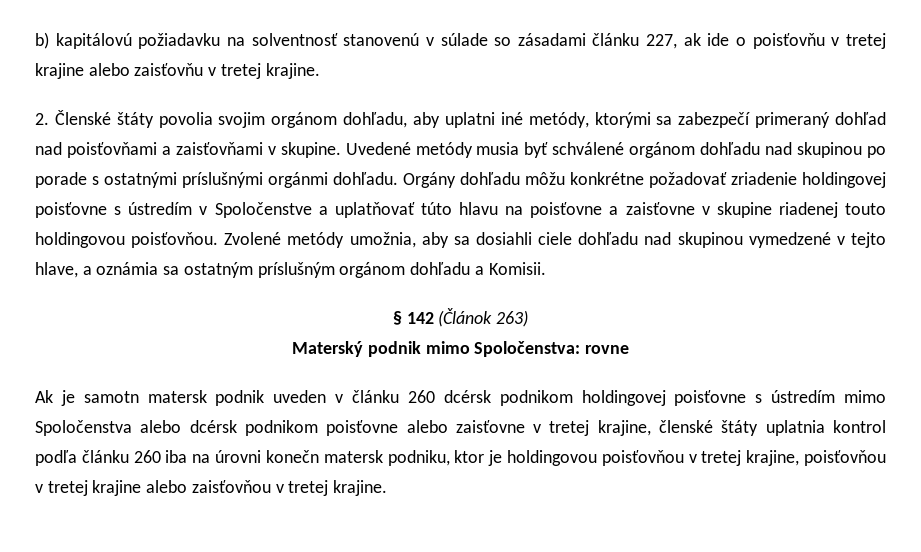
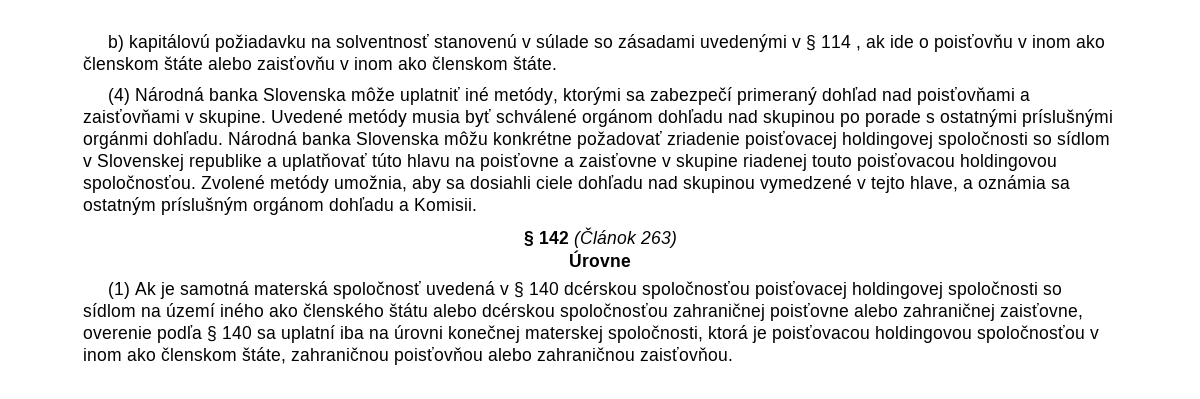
- b) kapitálovú požiadavku na solventnosť stanovenú v súlade so zásadami článku 227, ak ide o poisťovňu v tretej krajine alebo zaisťovňu v tretej krajine.
- 2. Členské štáty povolia svojim orgánom dohľadu, aby uplatni iné metódy, ktorými sa zabezpečí primeraný dohľad nad poisťovňami a zaisťovňami v skupine.
+ b) kapitálovú požiadavku na solventnosť stanovenú v súlade so zásadami uvedenými v § 114 , ak ide o poisťovňu v inom ako členskom štáte alebo zaisťovňu v inom ako členskom štáte.
+ (4) Národná banka Slovenska môže uplatniť iné metódy, ktorými sa zabezpečí primeraný dohľad nad poisťovňami a zaisťovňami v skupine.
- Orgány dohľadu môžu konkrétne požadovať zriadenie holdingovej poisťovne s ústredím v Spoločenstve a uplatňovať túto hlavu na poisťovne a zaisťovne v skupine riadenej touto holdingovou poisťovňou.
+ Národná banka Slovenska môžu konkrétne požadovať zriadenie poisťovacej holdingovej spoločnosti so sídlom v Slovenskej republike a uplatňovať túto hlavu na poisťovne a zaisťovne v skupine riadenej touto poisťovacou holdingovou spoločnosťou.
- Materský podnik mimo Spoločenstva: rovne
- Ak je samotn matersk podnik uveden v článku 260 dcérsk podnikom holdingovej poisťovne s ústredím mimo Spoločenstva alebo dcérsk podnikom poisťovne alebo zaisťovne v tretej krajine, členské štáty uplatnia kontrol podľa článku 260 iba na úrovni konečn matersk podniku, ktor je holdingovou poisťovňou v tretej krajine, poisťovňou v tretej krajine alebo zaisťovňou v tretej krajine.
+ Úrovne
+ (1) Ak je samotná materská spoločnosť uvedená v § 140 dcérskou spoločnosťou poisťovacej holdingovej spoločnosti so sídlom na území iného ako členského štátu alebo dcérskou spoločnosťou zahraničnej poisťovne alebo zahraničnej zaisťovne, overenie podľa § 140 sa uplatní iba na úrovni konečnej materskej spoločnosti, ktorá je poisťovacou holdingovou spoločnosťou v inom ako členskom štáte, zahraničnou poisťovňou alebo zahraničnou zaisťovňou.

